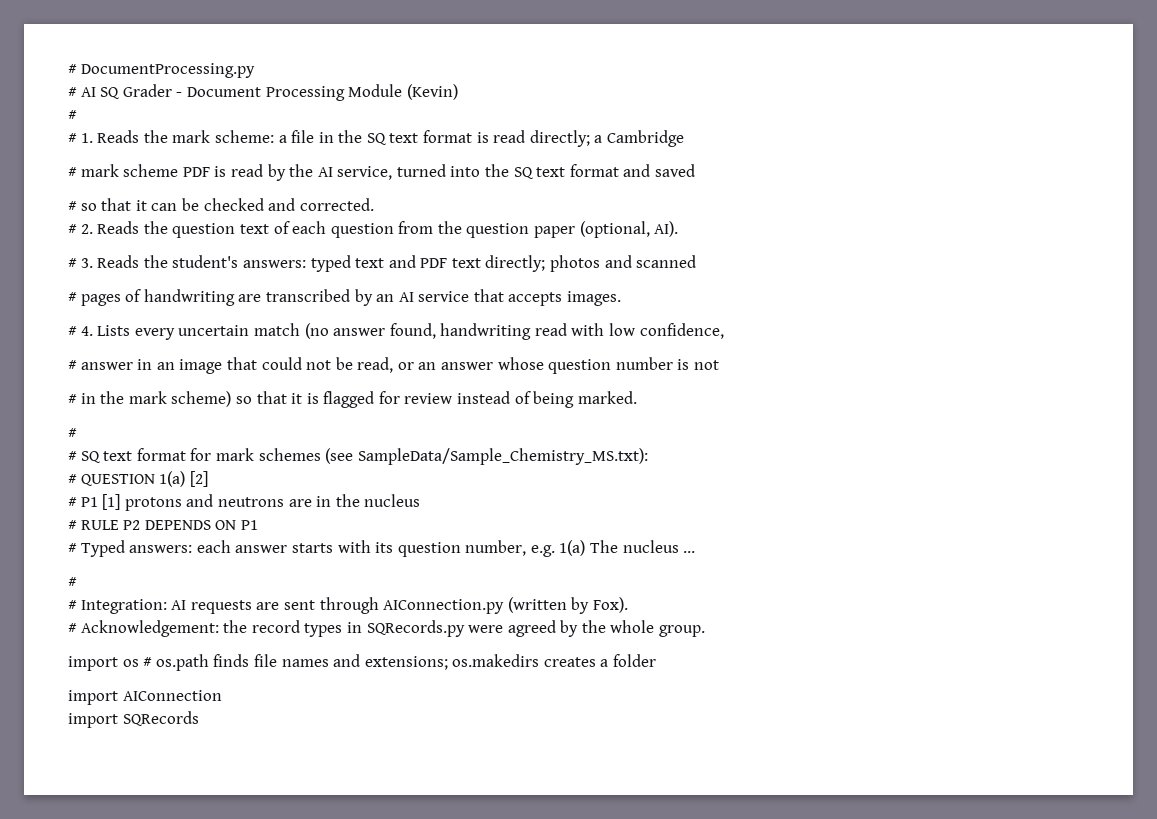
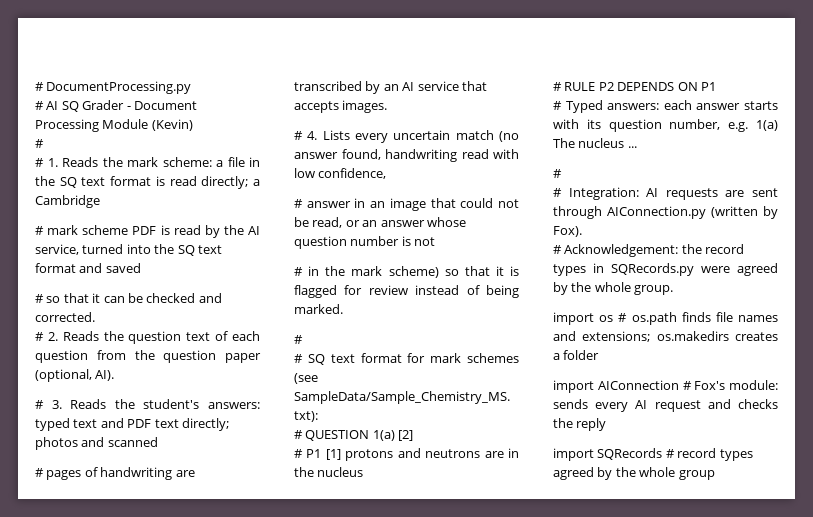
- import AIConnection
- import SQRecords
+ import AIConnection # Fox's module: sends every AI request and checks the reply
+ import SQRecords # record types agreed by the whole group

